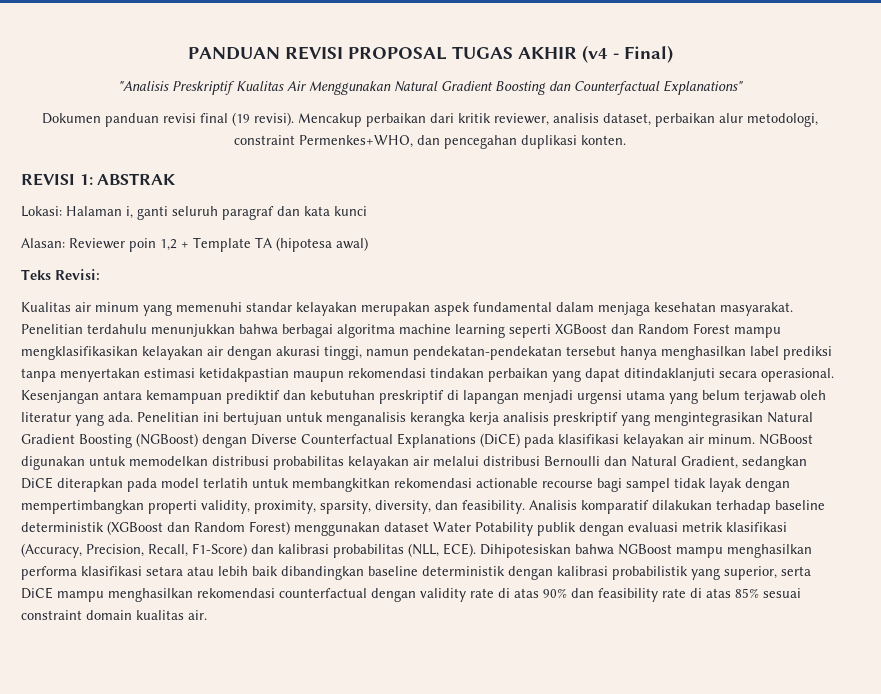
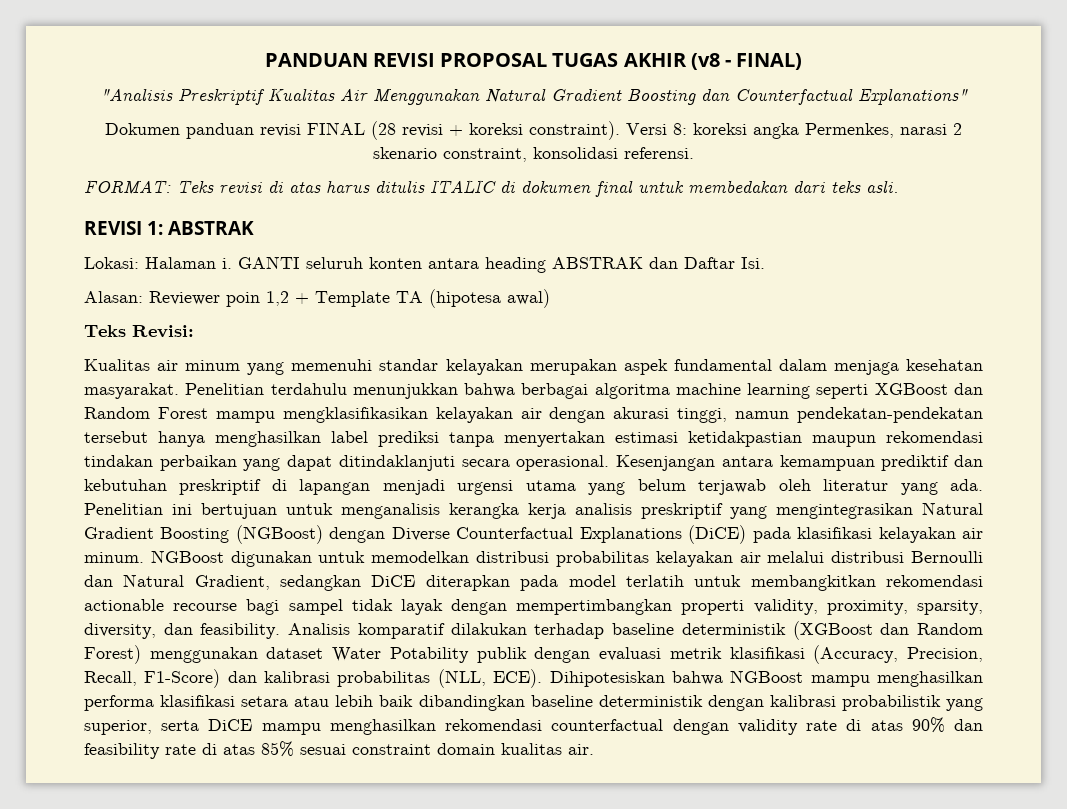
- PANDUAN REVISI PROPOSAL TUGAS AKHIR (v4 - Final)
+ PANDUAN REVISI PROPOSAL TUGAS AKHIR (v8 - FINAL)
- Dokumen panduan revisi final (19 revisi). Mencakup perbaikan dari kritik reviewer, analisis dataset, perbaikan alur metodologi, constraint Permenkes+WHO, dan pencegahan duplikasi konten.
+ Dokumen panduan revisi FINAL (28 revisi + koreksi constraint). Versi 8: koreksi angka Permenkes, narasi 2 skenario constraint, konsolidasi referensi.
+ FORMAT: Teks revisi di atas harus ditulis ITALIC di dokumen final untuk membedakan dari teks asli.
- Lokasi: Halaman i, ganti seluruh paragraf dan kata kunci
+ Lokasi: Halaman i. GANTI seluruh konten antara heading ABSTRAK dan Daftar Isi.

